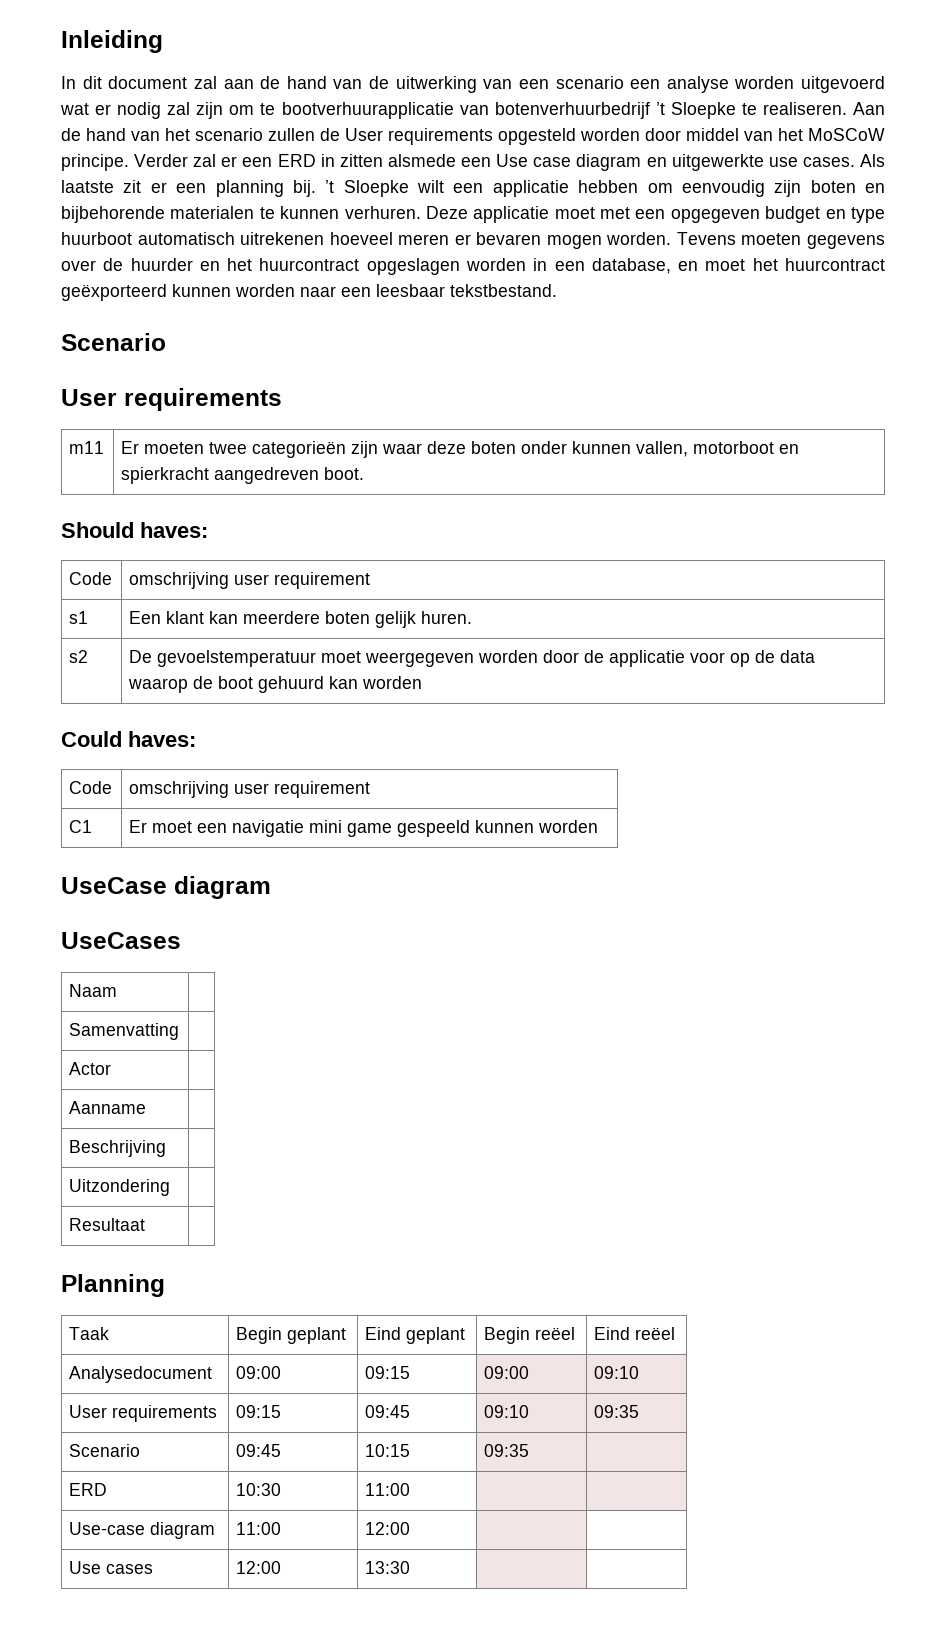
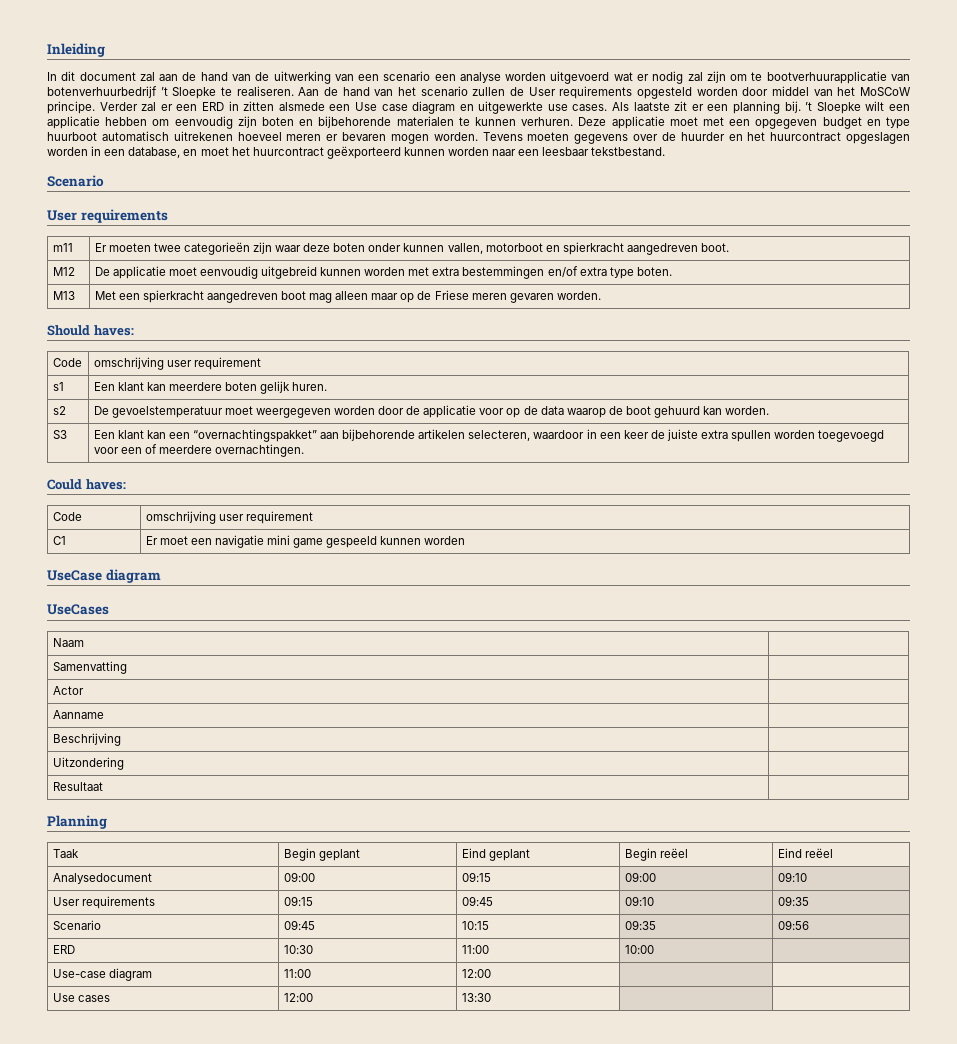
+ M12 | De applicatie moet eenvoudig uitgebreid kunnen worden met extra bestemmingen en/of extra type boten.
+ M13 | Met een spierkracht aangedreven boot mag alleen maar op de Friese meren gevaren worden.
- s2 | De gevoelstemperatuur moet weergegeven worden door de applicatie voor op de data waarop de boot gehuurd kan worden
+ s2 | De gevoelstemperatuur moet weergegeven worden door de applicatie voor op de data waarop de boot gehuurd kan worden.
+ S3 | Een klant kan een “overnachtingspakket” aan bijbehorende artikelen selecteren, waardoor in een keer de juiste extra spullen worden toegevoegd voor een of meerdere overnachtingen.
- Scenario | 09:45 | 10:15 | 09:35 |
+ Scenario | 09:45 | 10:15 | 09:35 | 09:56
- ERD | 10:30 | 11:00 | |
+ ERD | 10:30 | 11:00 | 10:00 |

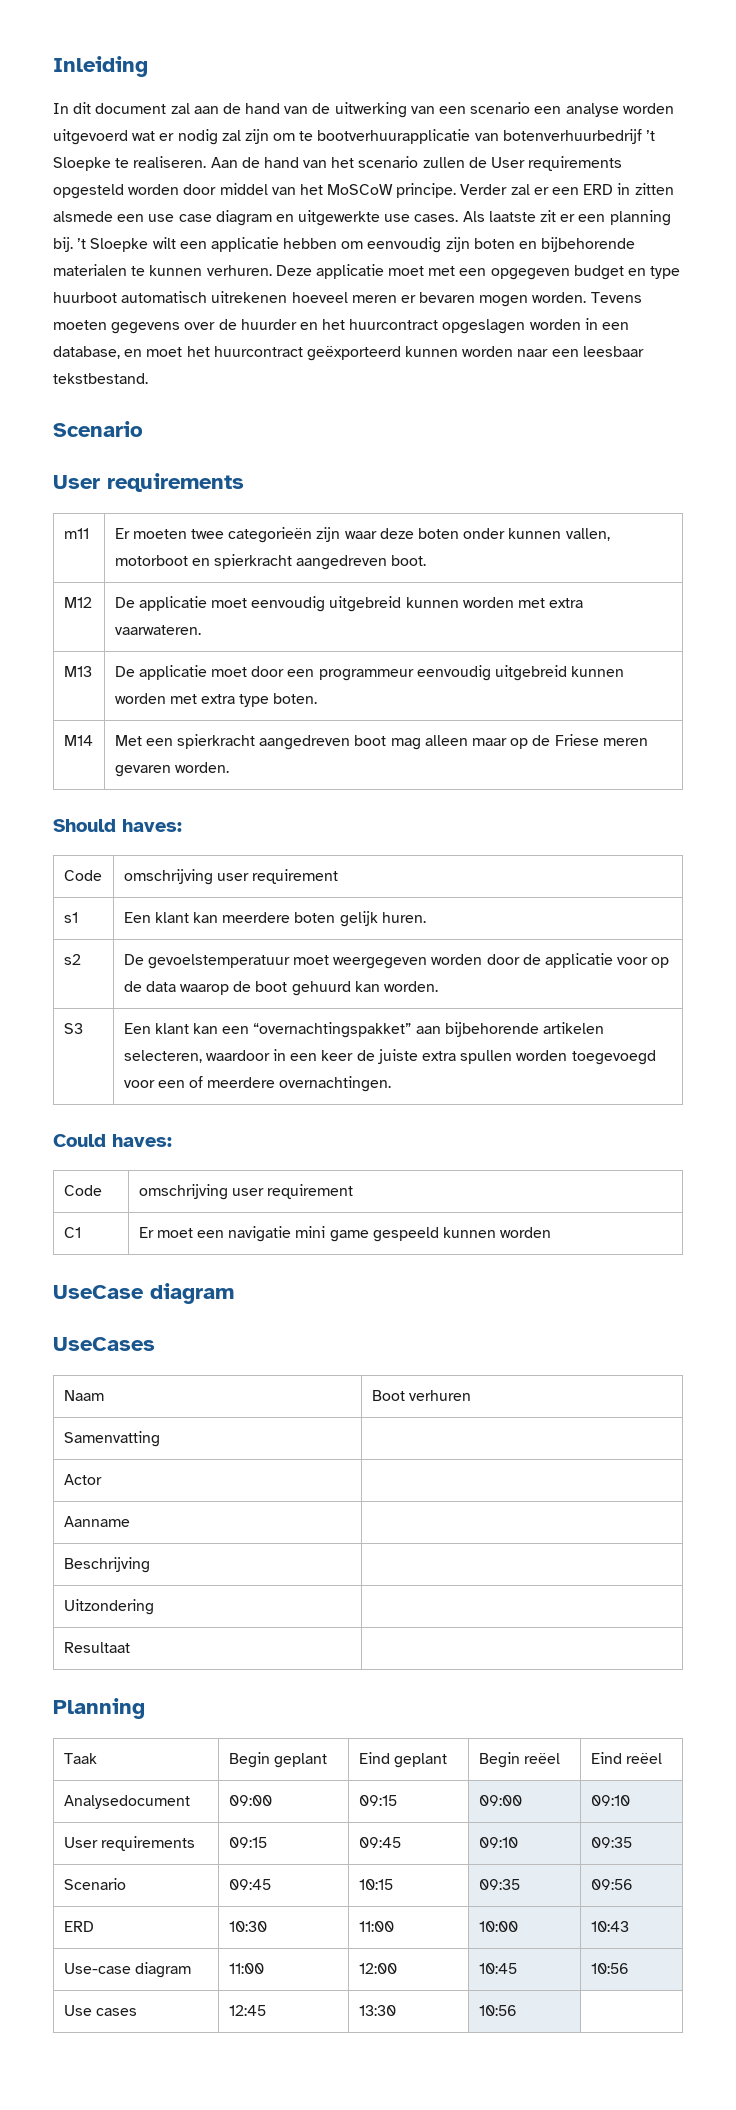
- Verder zal er een ERD in zitten alsmede een Use case diagram en uitgewerkte use cases.
+ Verder zal er een ERD in zitten alsmede een use case diagram en uitgewerkte use cases.
- M12 | De applicatie moet eenvoudig uitgebreid kunnen worden met extra bestemmingen en/of extra type boten.
+ M12 | De applicatie moet eenvoudig uitgebreid kunnen worden met extra vaarwateren.
+ M13 | De applicatie moet door een programmeur eenvoudig uitgebreid kunnen worden met extra type boten.
- M13 | Met een spierkracht aangedreven boot mag alleen maar op de Friese meren gevaren worden.
+ M14 | Met een spierkracht aangedreven boot mag alleen maar op de Friese meren gevaren worden.
- Naam |
+ Naam | Boot verhuren
- ERD | 10:30 | 11:00 | 10:00 |
+ ERD | 10:30 | 11:00 | 10:00 | 10:43
- Use-case diagram | 11:00 | 12:00 | |
+ Use-case diagram | 11:00 | 12:00 | 10:45 | 10:56
- Use cases | 12:00 | 13:30 | |
+ Use cases | 12:45 | 13:30 | 10:56 |

